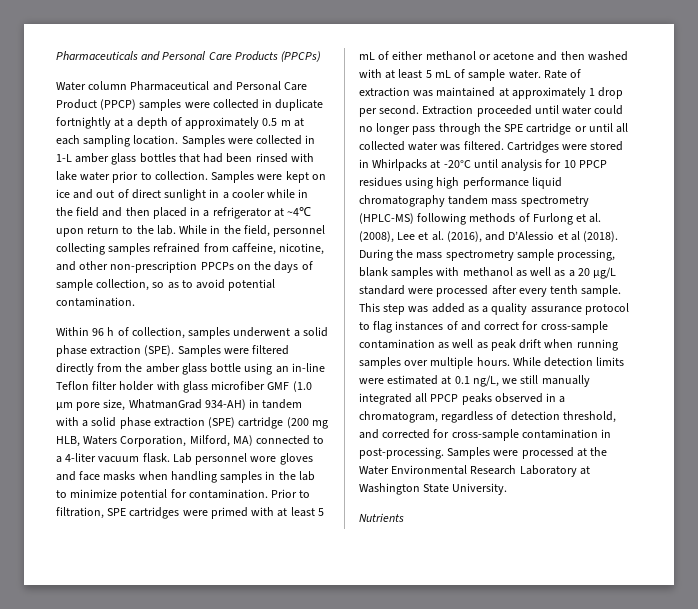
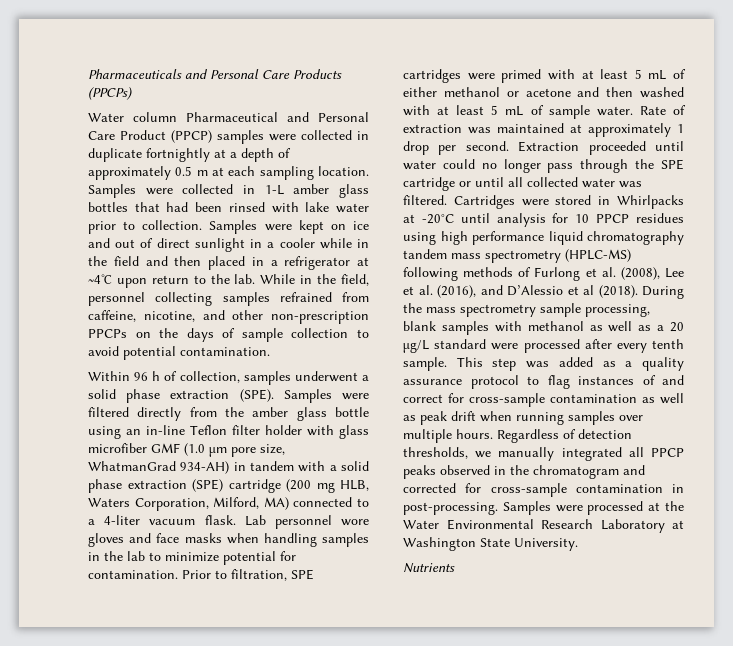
- While in the field, personnel collecting samples refrained from caffeine, nicotine, and other non-prescription PPCPs on the days of sample collection, so as to avoid potential contamination.
+ While in the field, personnel collecting samples refrained from caffeine, nicotine, and other non-prescription PPCPs on the days of sample collection to avoid potential contamination.
- While detection limits were estimated at 0.1 ng/L, we still manually integrated all PPCP peaks observed in a chromatogram, regardless of detection threshold, and corrected for cross-sample contamination in post-processing.
+ Regardless of detection thresholds, we manually integrated all PPCP peaks observed in the chromatogram and corrected for cross-sample contamination in post-processing.

